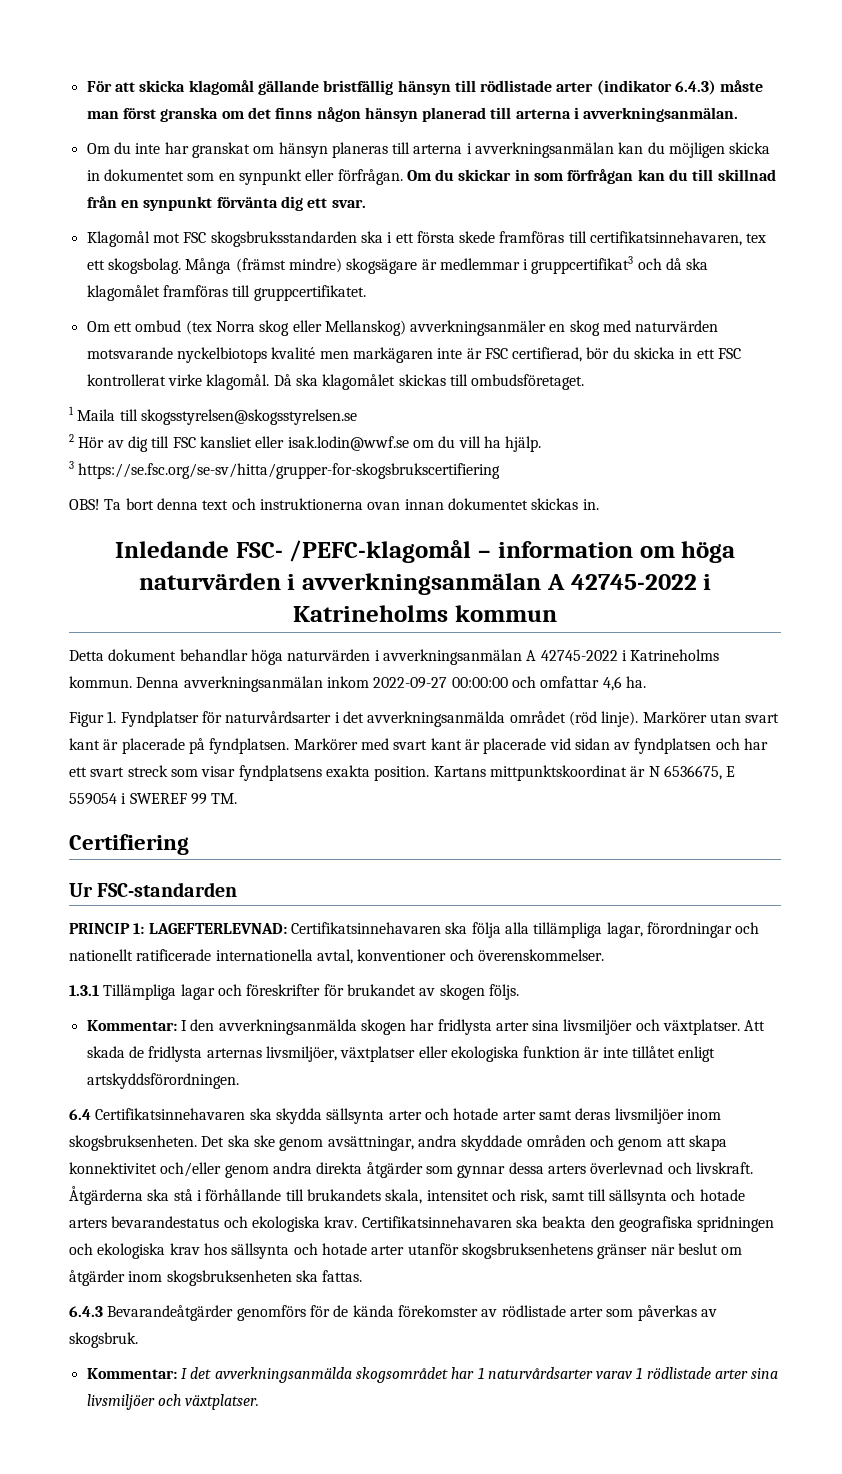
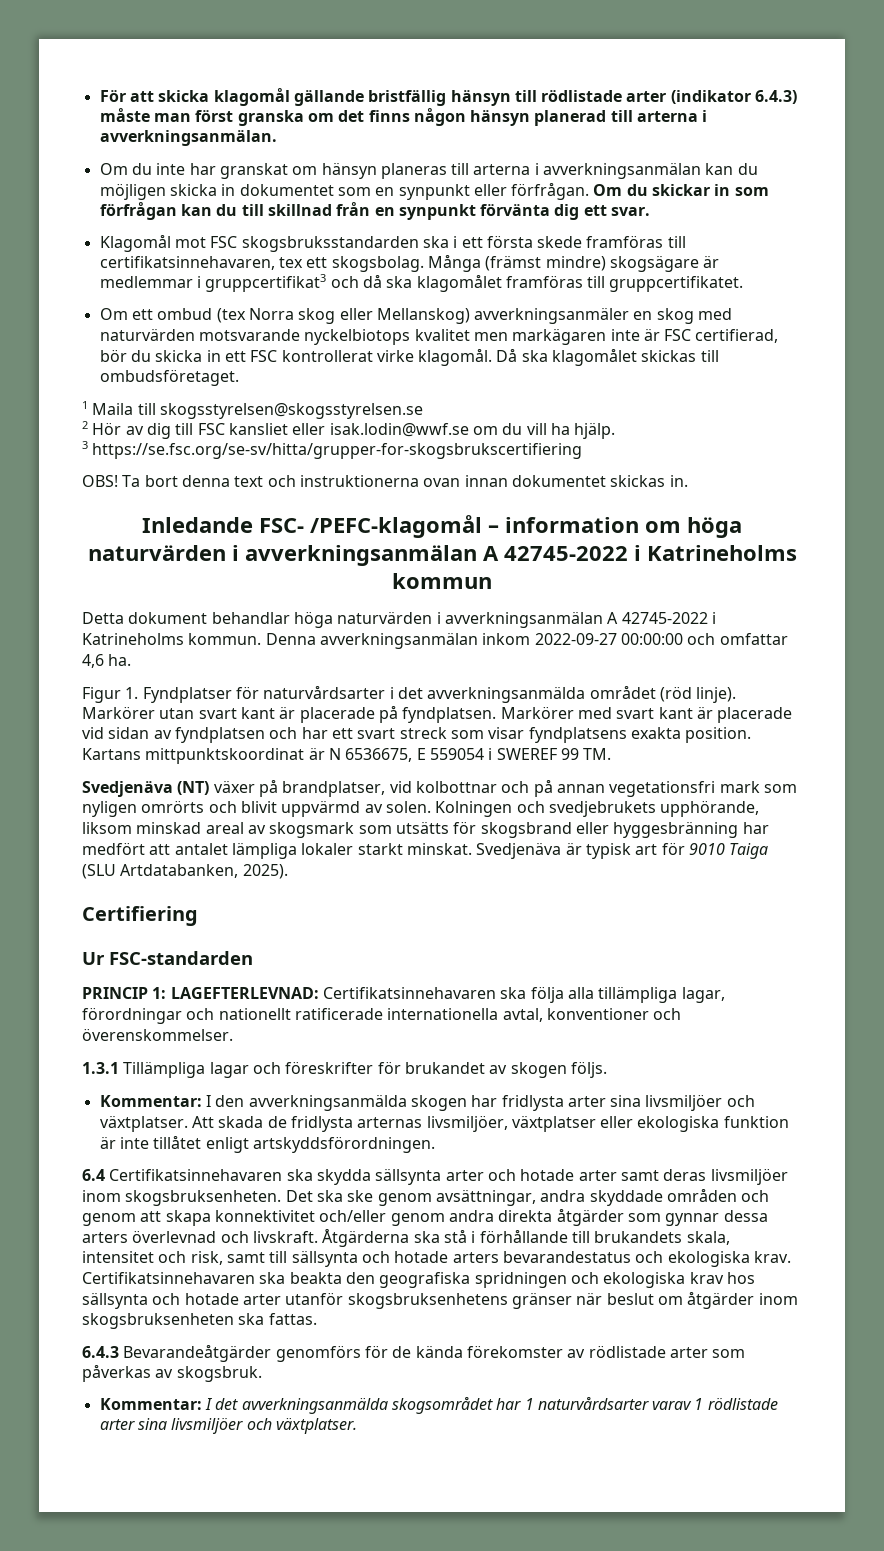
- Om ett ombud (tex Norra skog eller Mellanskog) avverkningsanmäler en skog med naturvärden motsvarande nyckelbiotops kvalité men markägaren inte är FSC certifierad, bör du skicka in ett FSC kontrollerat virke klagomål.
+ Om ett ombud (tex Norra skog eller Mellanskog) avverkningsanmäler en skog med naturvärden motsvarande nyckelbiotops kvalitet men markägaren inte är FSC certifierad, bör du skicka in ett FSC kontrollerat virke klagomål.
+ Svedjenäva (NT) växer på brandplatser, vid kolbottnar och på annan vegetationsfri mark som nyligen omrörts och blivit uppvärmd av solen. Kolningen och svedjebrukets upphörande, liksom minskad areal av skogsmark som utsätts för skogsbrand eller hyggesbränning har medfört att antalet lämpliga lokaler starkt minskat. Svedjenäva är typisk art för 9010 Taiga (SLU Artdatabanken, 2025).

